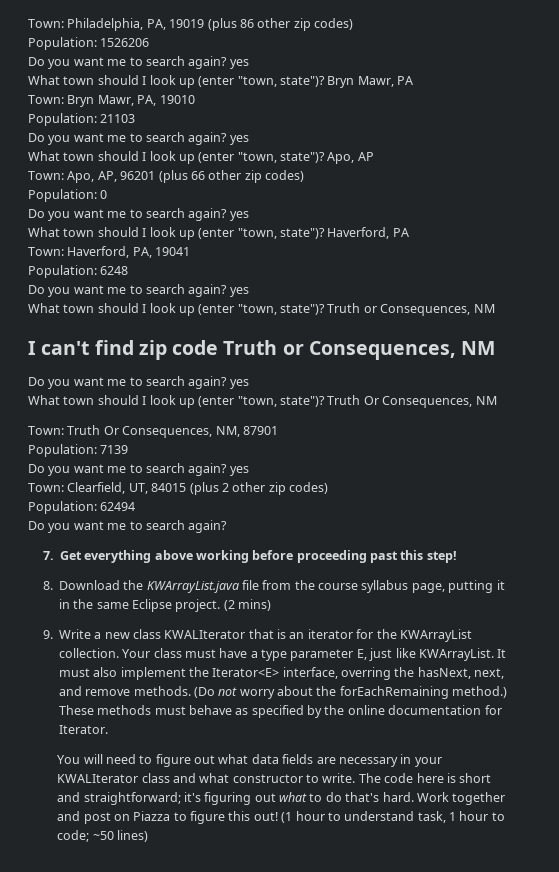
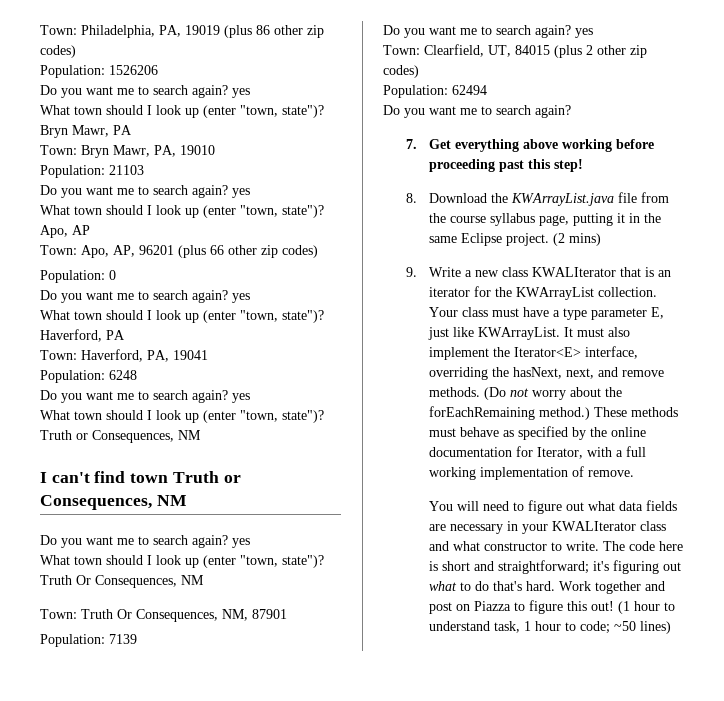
- I can't find zip code Truth or Consequences, NM
+ I can't find town Truth or Consequences, NM
- It must also implement the Iterator<E> interface, overring the hasNext, next, and remove methods.
+ It must also implement the Iterator<E> interface, overriding the hasNext, next, and remove methods.
- These methods must behave as specified by the online documentation for Iterator.
+ These methods must behave as specified by the online documentation for Iterator, with a full working implementation of remove.

